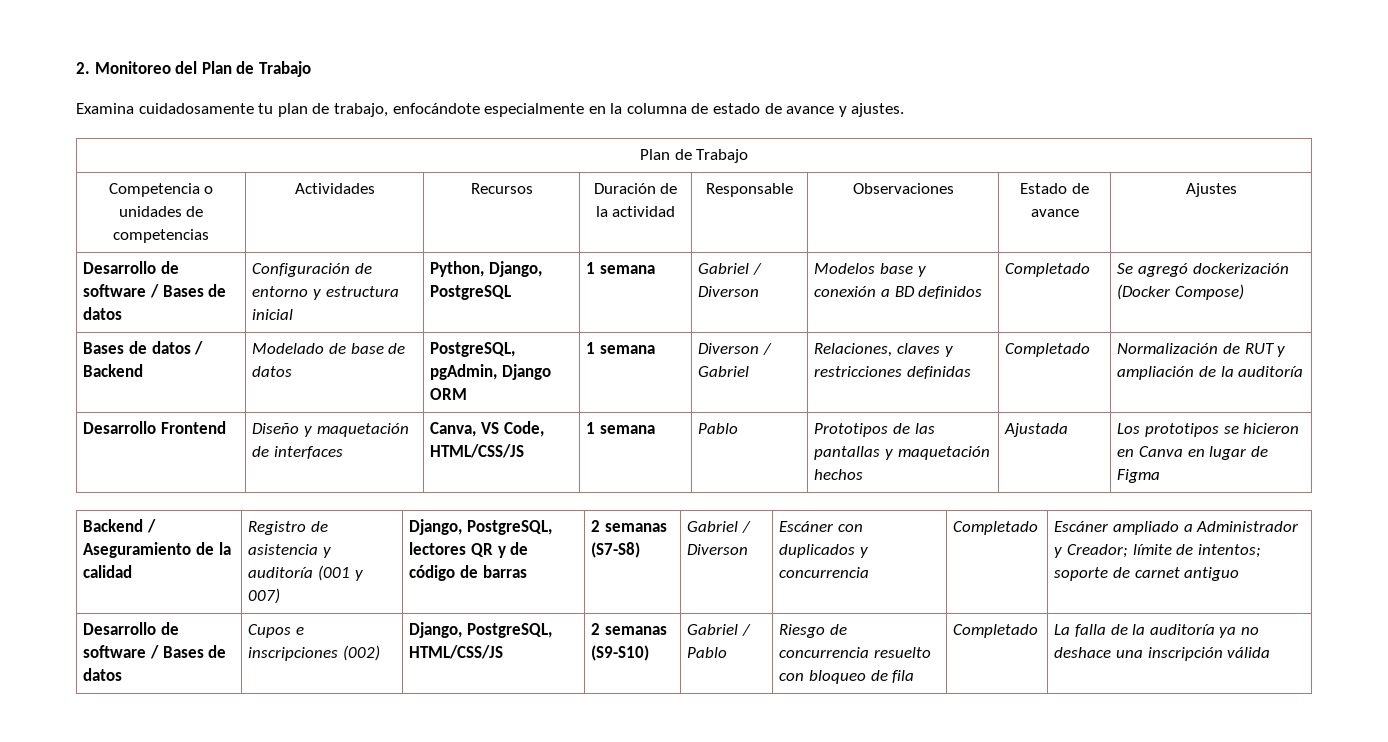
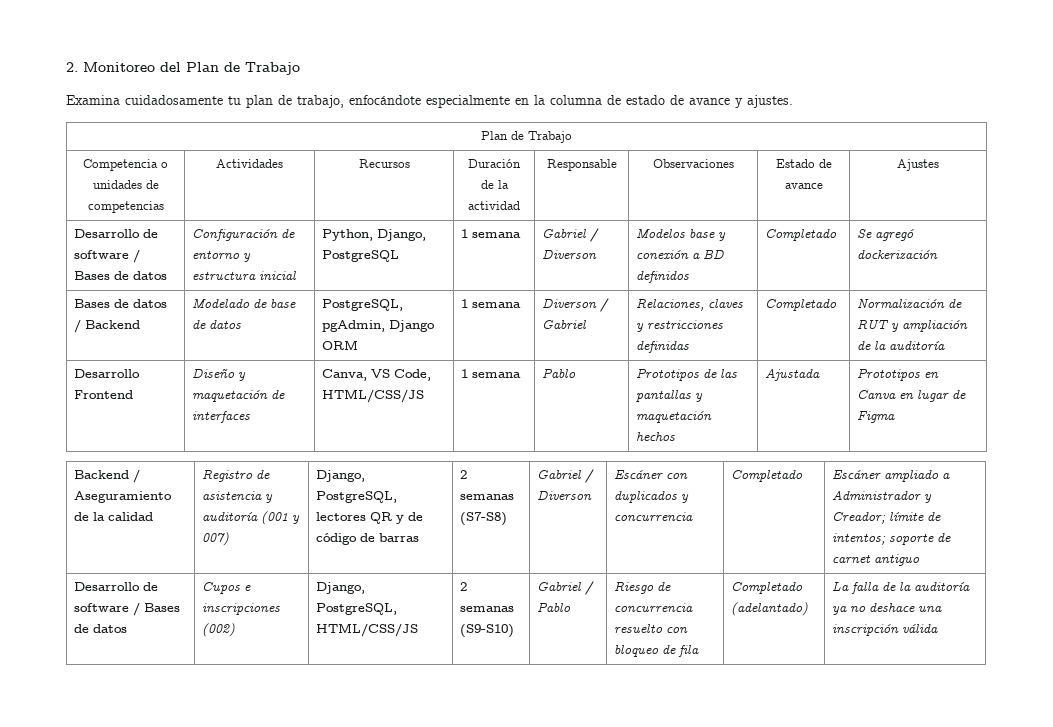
- Desarrollo de software / Bases de datos | Configuración de entorno y estructura inicial | Python, Django, PostgreSQL | 1 semana | Gabriel / Diverson | Modelos base y conexión a BD definidos | Completado | Se agregó dockerización (Docker Compose)
+ Desarrollo de software / Bases de datos | Configuración de entorno y estructura inicial | Python, Django, PostgreSQL | 1 semana | Gabriel / Diverson | Modelos base y conexión a BD definidos | Completado | Se agregó dockerización
- Desarrollo Frontend | Diseño y maquetación de interfaces | Canva, VS Code, HTML/CSS/JS | 1 semana | Pablo | Prototipos de las pantallas y maquetación hechos | Ajustada | Los prototipos se hicieron en Canva en lugar de Figma
+ Desarrollo Frontend | Diseño y maquetación de interfaces | Canva, VS Code, HTML/CSS/JS | 1 semana | Pablo | Prototipos de las pantallas y maquetación hechos | Ajustada | Prototipos en Canva en lugar de Figma
- Riesgo de concurrencia resuelto con bloqueo de fila | Completado
+ Riesgo de concurrencia resuelto con bloqueo de fila | Completado (adelantado)

